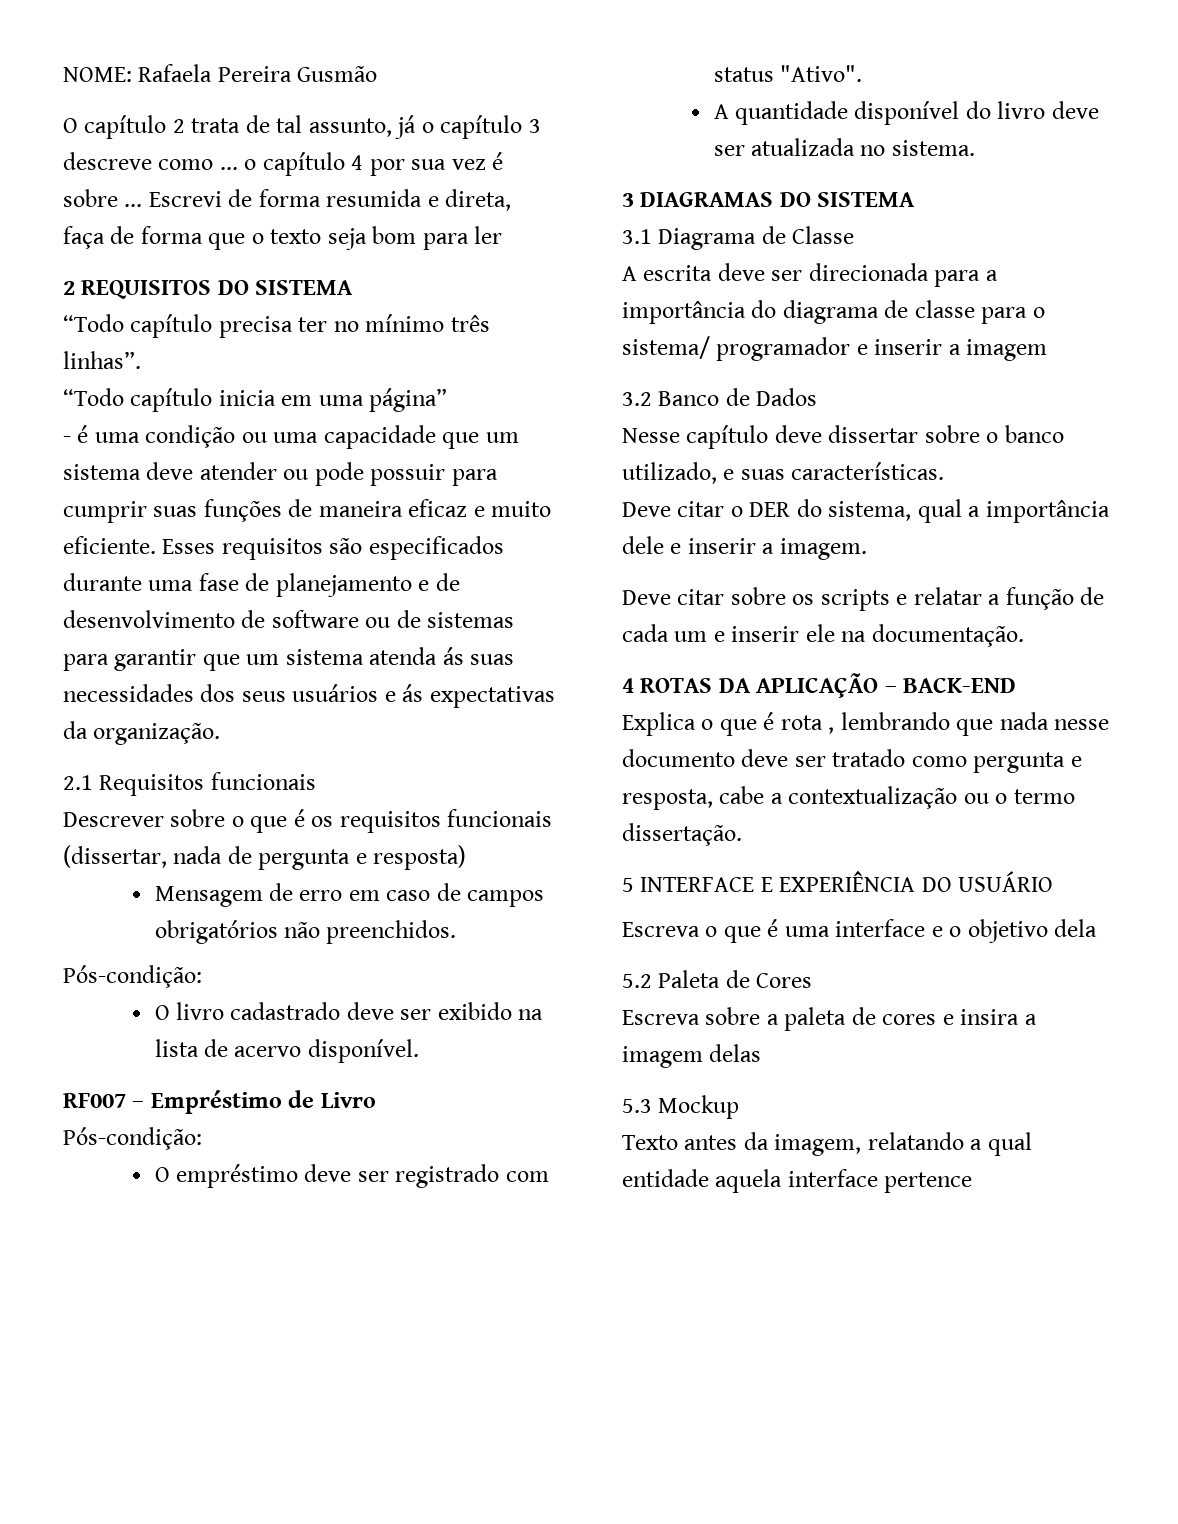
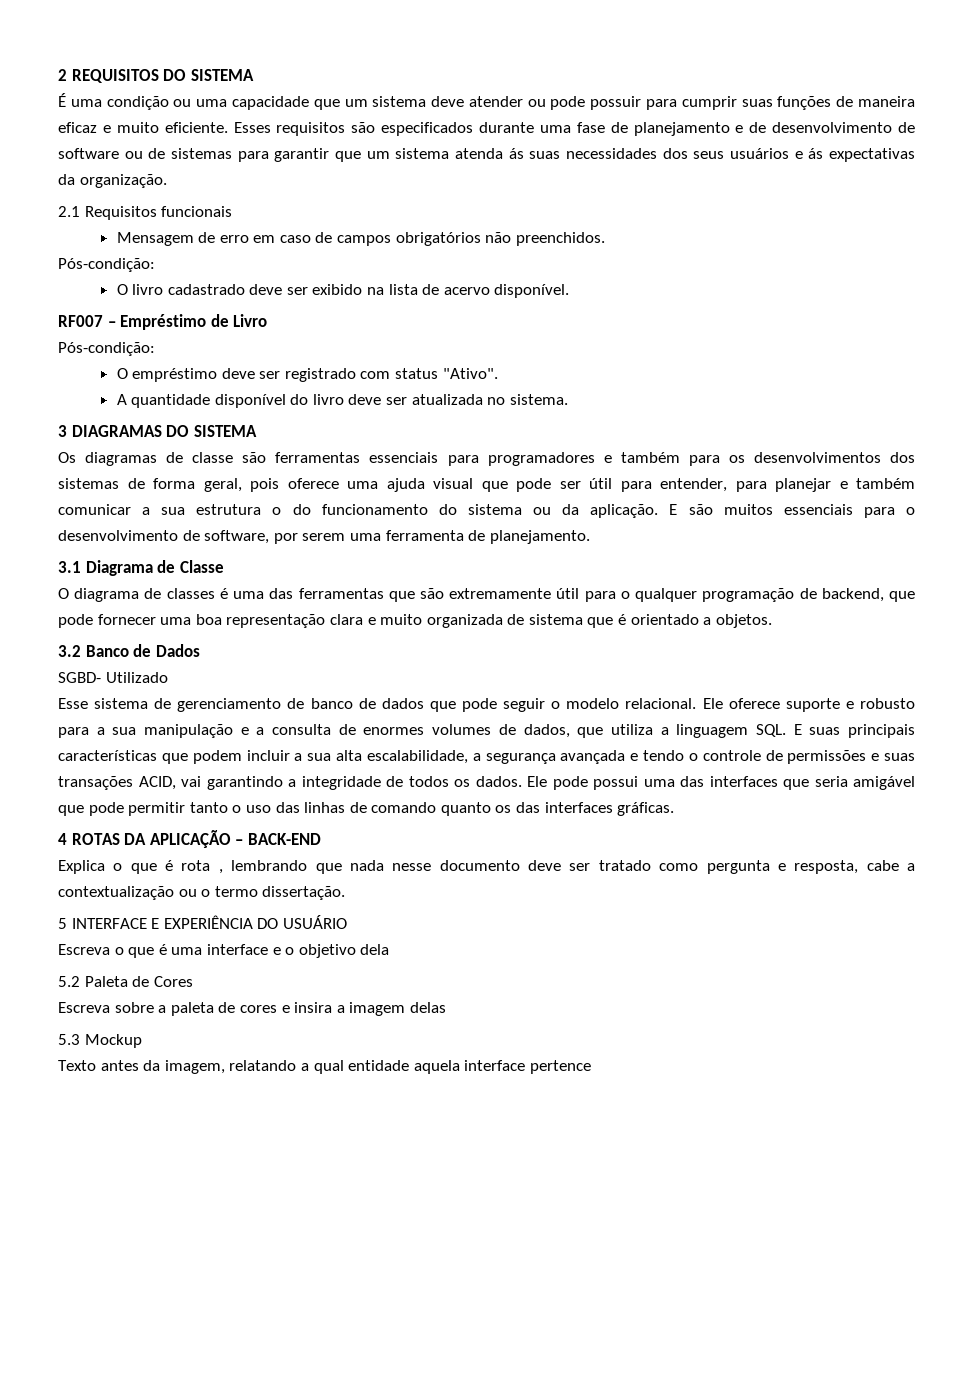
- NOME: Rafaela Pereira Gusmão
- O capítulo 2 trata de tal assunto, já o capítulo 3 descreve como ... o capítulo 4 por sua vez é sobre ... Escrevi de forma resumida e direta, faça de forma que o texto seja bom para ler
  2 REQUISITOS DO SISTEMA
- “Todo capítulo precisa ter no mínimo três linhas”.
- “Todo capítulo inicia em uma página”
- - é uma condição ou uma capacidade que um sistema deve atender ou pode possuir para cumprir suas funções de maneira eficaz e muito eficiente.
+ É uma condição ou uma capacidade que um sistema deve atender ou pode possuir para cumprir suas funções de maneira eficaz e muito eficiente.
- Descrever sobre o que é os requisitos funcionais (dissertar, nada de pergunta e resposta)
+ Os diagramas de classe são ferramentas essenciais para programadores e também para os desenvolvimentos dos sistemas de forma geral, pois oferece uma ajuda visual que pode ser útil para entender, para planejar e também comunicar a sua estrutura o do funcionamento do sistema ou da aplicação. E são muitos essenciais para o desenvolvimento de software, por serem uma ferramenta de planejamento.
  3.1 Diagrama de Classe
- A escrita deve ser direcionada para a importância do diagrama de classe para o sistema/ programador e inserir a imagem
+ O diagrama de classes é uma das ferramentas que são extremamente útil para o qualquer programação de backend, que pode fornecer uma boa representação clara e muito organizada de sistema que é orientado a objetos.
  3.2 Banco de Dados
- Nesse capítulo deve dissertar sobre o banco utilizado, e suas características.
- Deve citar o DER do sistema, qual a importância dele e inserir a imagem.
- Deve citar sobre os scripts e relatar a função de cada um e inserir ele na documentação.
+ SGBD- Utilizado
+ Esse sistema de gerenciamento de banco de dados que pode seguir o modelo relacional. Ele oferece suporte e robusto para a sua manipulação e a consulta de enormes volumes de dados, que utiliza a linguagem SQL. E suas principais características que podem incluir a sua alta escalabilidade, a segurança avançada e tendo o controle de permissões e suas transações ACID, vai garantindo a integridade de todos os dados. Ele pode possui uma das interfaces que seria amigável que pode permitir tanto o uso das linhas de comando quanto os das interfaces gráficas.

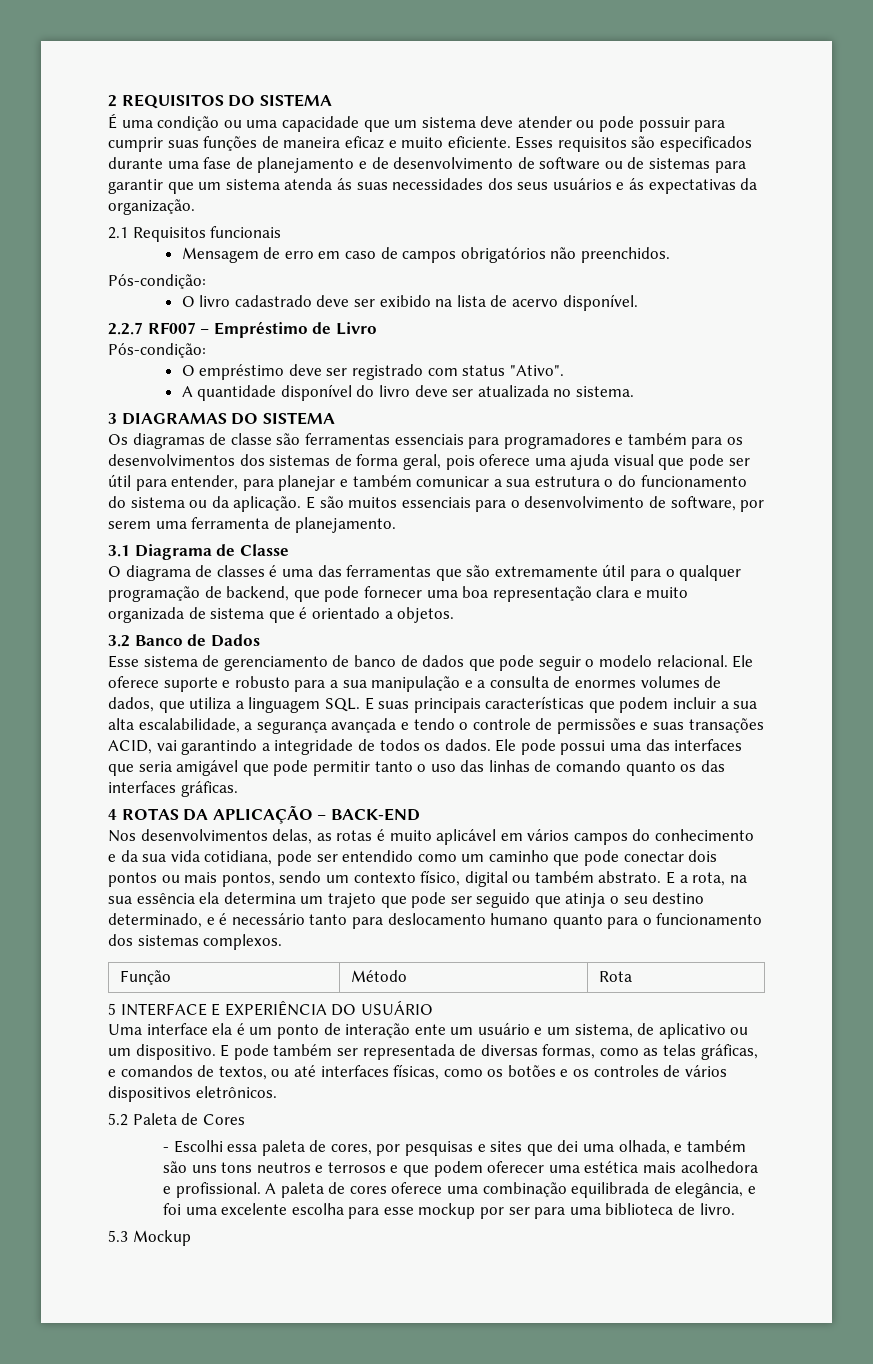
- RF007 – Empréstimo de Livro
+ 2.2.7 RF007 – Empréstimo de Livro
- SGBD- Utilizado
- Explica o que é rota , lembrando que nada nesse documento deve ser tratado como pergunta e resposta, cabe a contextualização ou o termo dissertação.
+ Nos desenvolvimentos delas, as rotas é muito aplicável em vários campos do conhecimento e da sua vida cotidiana, pode ser entendido como um caminho que pode conectar dois pontos ou mais pontos, sendo um contexto físico, digital ou também abstrato. E a rota, na sua essência ela determina um trajeto que pode ser seguido que atinja o seu destino determinado, e é necessário tanto para deslocamento humano quanto para o funcionamento dos sistemas complexos.
+ Função | Método | Rota
- Escreva o que é uma interface e o objetivo dela
+ Uma interface ela é um ponto de interação ente um usuário e um sistema, de aplicativo ou um dispositivo. E pode também ser representada de diversas formas, como as telas gráficas, e comandos de textos, ou até interfaces físicas, como os botões e os controles de vários dispositivos eletrônicos.
  5.2 Paleta de Cores
- Escreva sobre a paleta de cores e insira a imagem delas
+ - Escolhi essa paleta de cores, por pesquisas e sites que dei uma olhada, e também são uns tons neutros e terrosos e que podem oferecer uma estética mais acolhedora e profissional. A paleta de cores oferece uma combinação equilibrada de elegância, e foi uma excelente escolha para esse mockup por ser para uma biblioteca de livro.
  5.3 Mockup
- Texto antes da imagem, relatando a qual entidade aquela interface pertence

